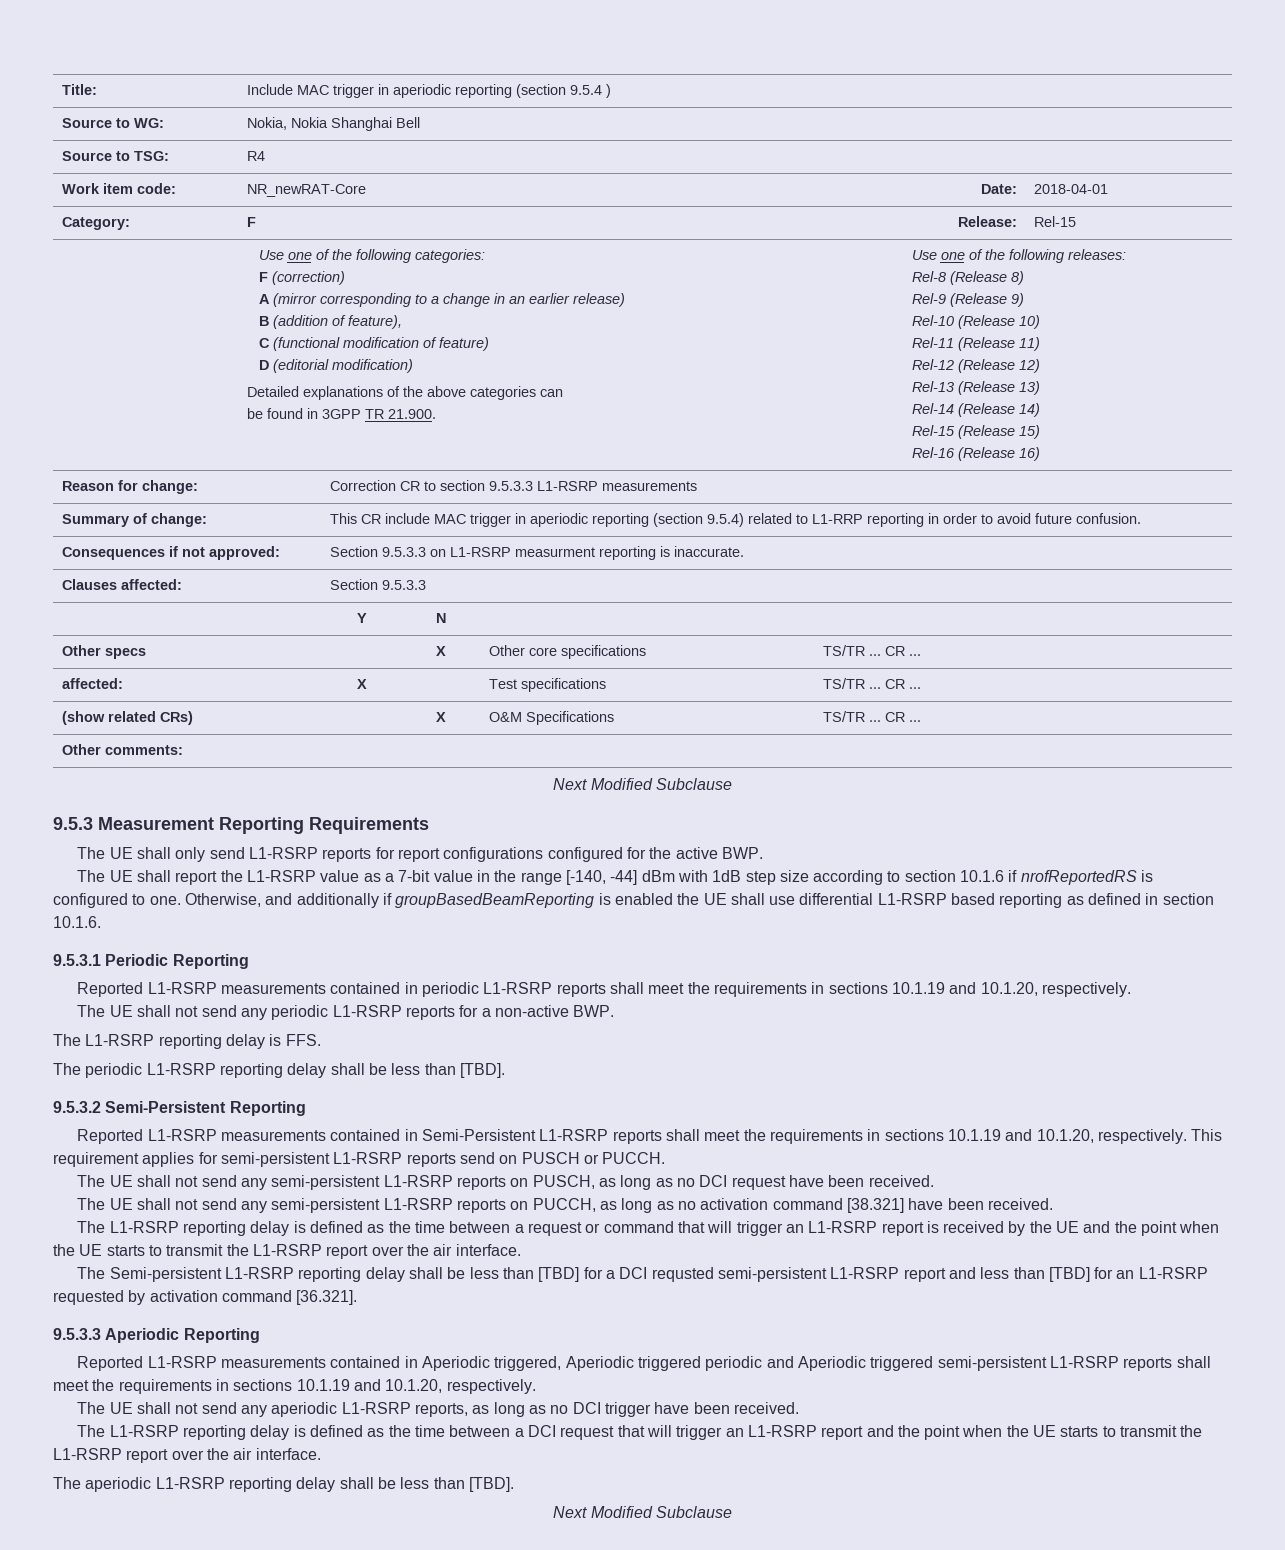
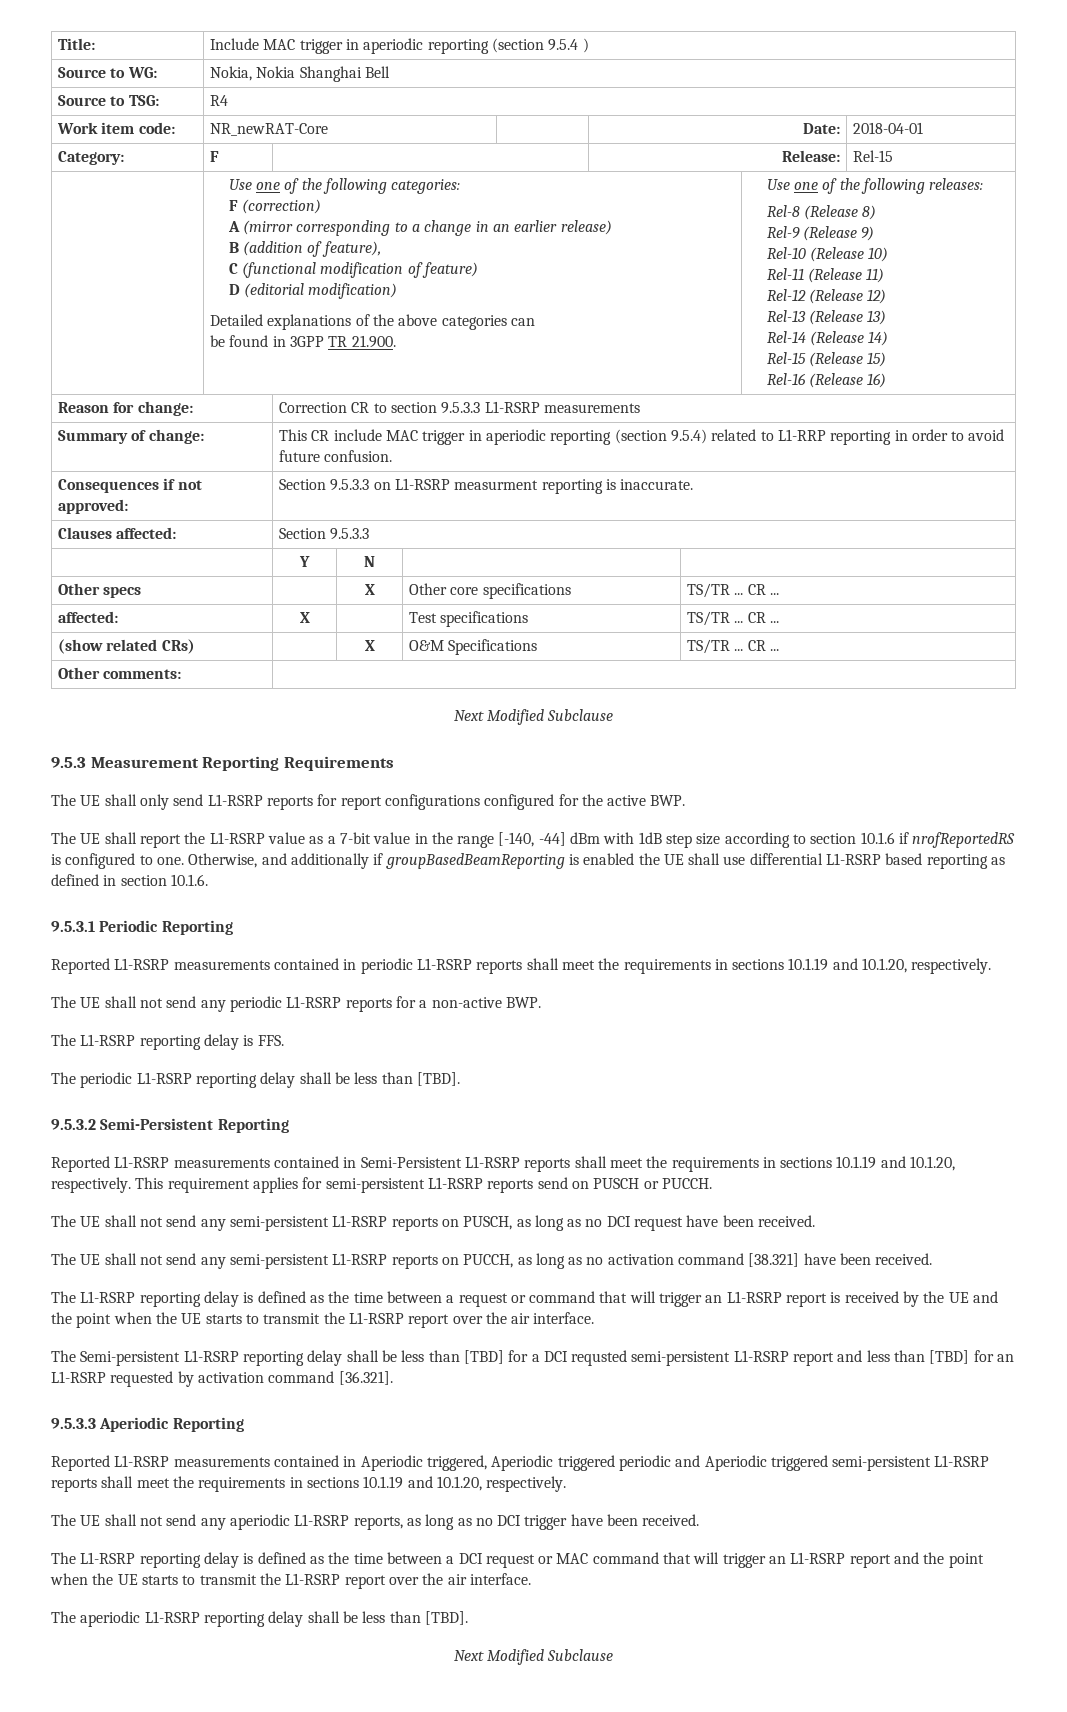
- The L1-RSRP reporting delay is defined as the time between a DCI request that will trigger an L1-RSRP report and the point when the UE starts to transmit the L1-RSRP report over the air interface.
+ The L1-RSRP reporting delay is defined as the time between a DCI request or MAC command that will trigger an L1-RSRP report and the point when the UE starts to transmit the L1-RSRP report over the air interface.

